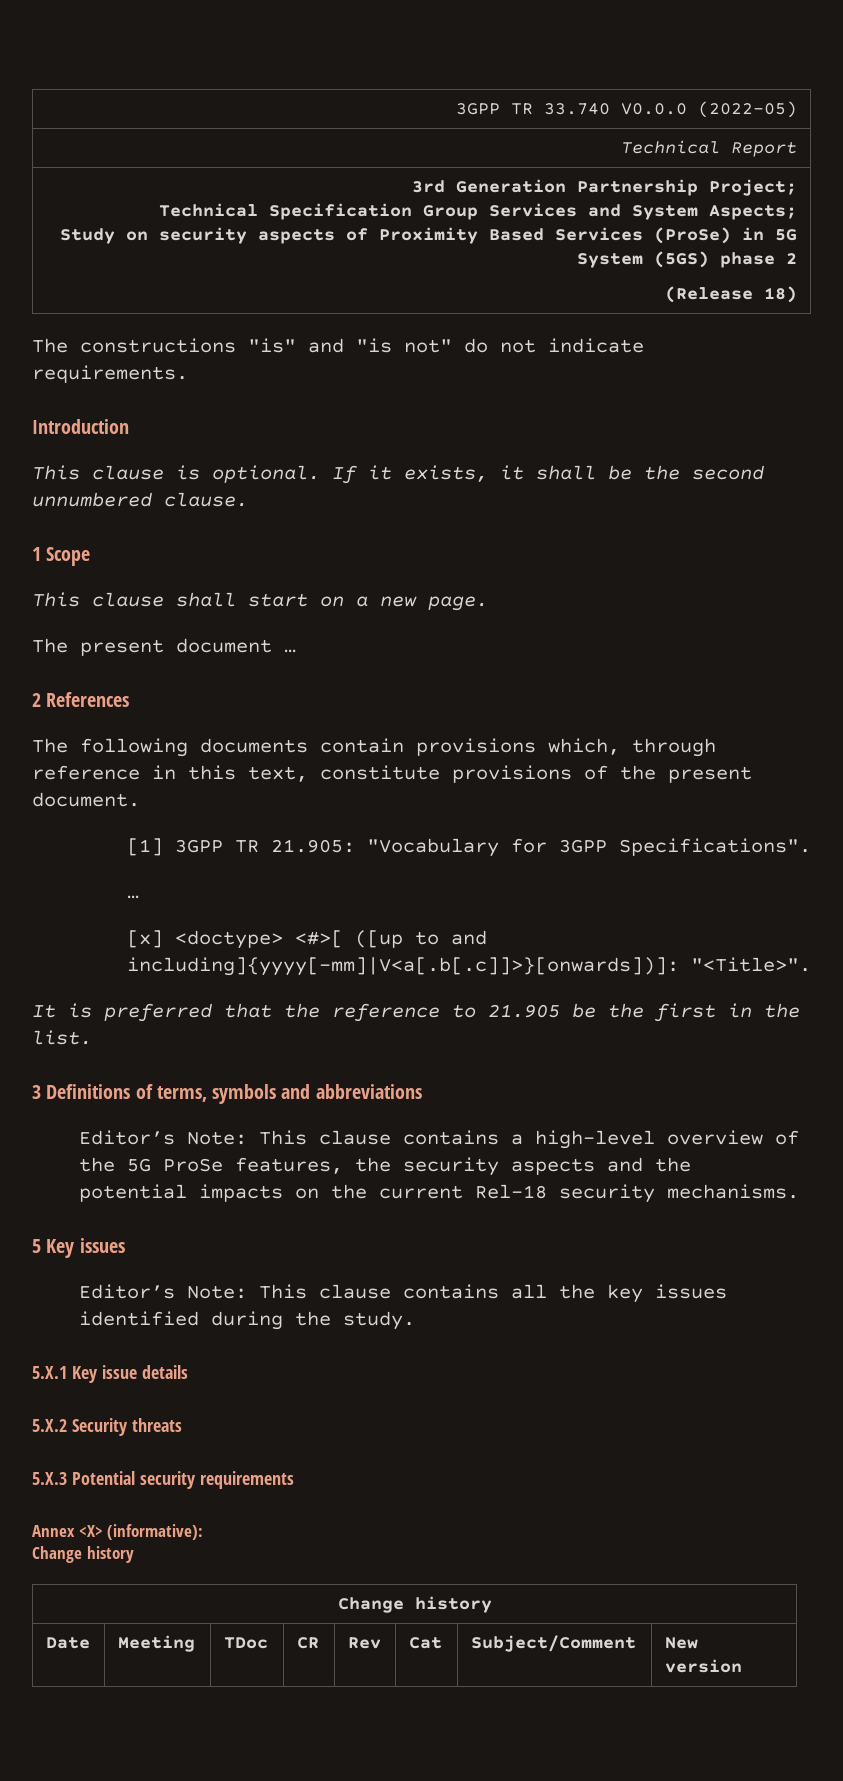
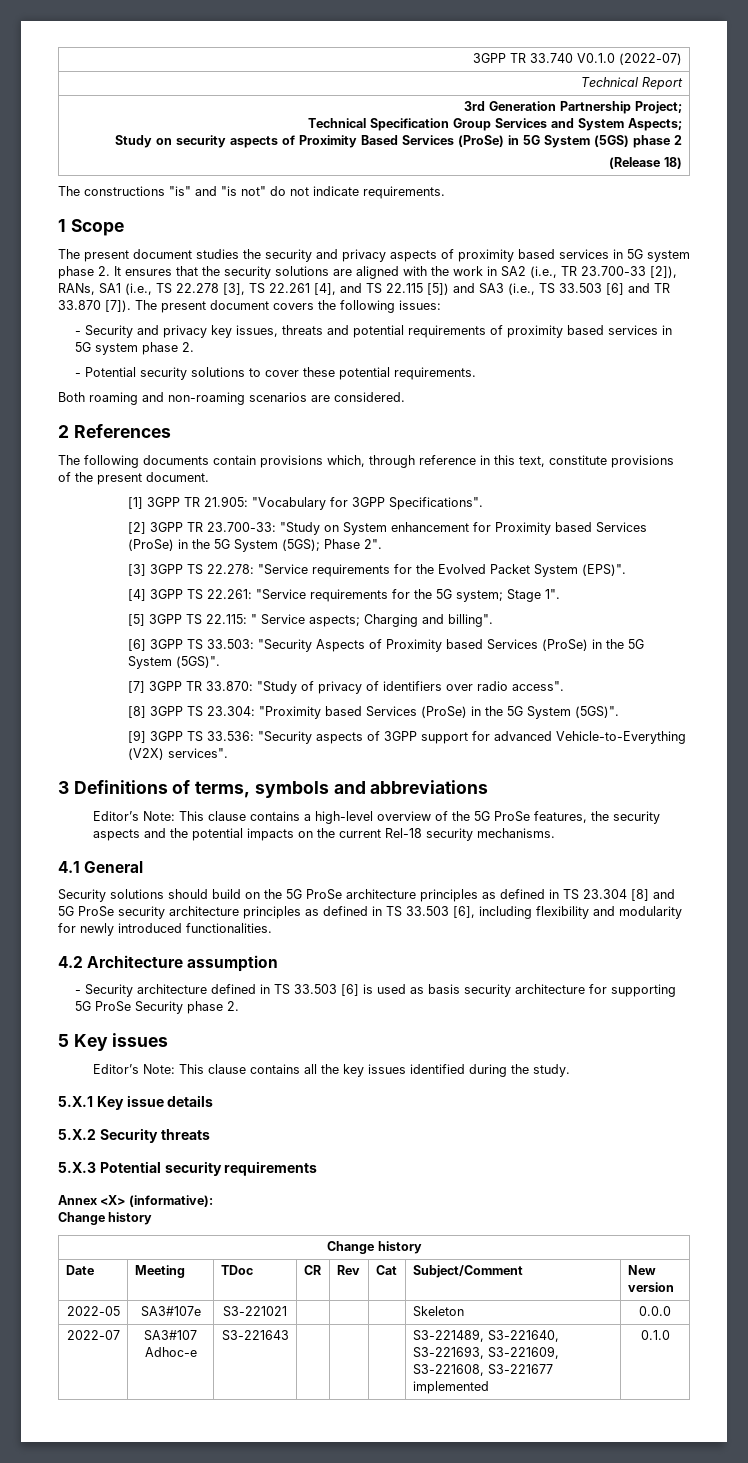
- 3GPP TR 33.740 V0.0.0 (2022-05)
+ 3GPP TR 33.740 V0.1.0 (2022-07)
- Introduction
- This clause is optional. If it exists, it shall be the second unnumbered clause.
  1 Scope
- This clause shall start on a new page.
- The present document …
+ The present document studies the security and privacy aspects of proximity based services in 5G system phase 2. It ensures that the security solutions are aligned with the work in SA2 (i.e., TR 23.700-33 [2]), RANs, SA1 (i.e., TS 22.278 [3], TS 22.261 [4], and TS 22.115 [5]) and SA3 (i.e., TS 33.503 [6] and TR 33.870 [7]). The present document covers the following issues:
+ - Security and privacy key issues, threats and potential requirements of proximity based services in 5G system phase 2.
+ - Potential security solutions to cover these potential requirements.
+ Both roaming and non-roaming scenarios are considered.
  [1] 3GPP TR 21.905: "Vocabulary for 3GPP Specifications".
- …
- [x] <doctype> <#>[ ([up to and including]{yyyy[-mm]|V<a[.b[.c]]>}[onwards])]: "<Title>".
- It is preferred that the reference to 21.905 be the first in the list.
+ [2] 3GPP TR 23.700-33: "Study on System enhancement for Proximity based Services (ProSe) in the 5G System (5GS); Phase 2".
+ [3] 3GPP TS 22.278: "Service requirements for the Evolved Packet System (EPS)".
+ [4] 3GPP TS 22.261: "Service requirements for the 5G system; Stage 1".
+ [5] 3GPP TS 22.115: " Service aspects; Charging and billing".
+ [6] 3GPP TS 33.503: "Security Aspects of Proximity based Services (ProSe) in the 5G System (5GS)".
+ [7] 3GPP TR 33.870: "Study of privacy of identifiers over radio access".
+ [8] 3GPP TS 23.304: "Proximity based Services (ProSe) in the 5G System (5GS)".
+ [9] 3GPP TS 33.536: "Security aspects of 3GPP support for advanced Vehicle-to-Everything (V2X) services".
+ 4.1 General
+ Security solutions should build on the 5G ProSe architecture principles as defined in TS 23.304 [8] and 5G ProSe security architecture principles as defined in TS 33.503 [6], including flexibility and modularity for newly introduced functionalities.
+ 4.2 Architecture assumption
+ - Security architecture defined in TS 33.503 [6] is used as basis security architecture for supporting 5G ProSe Security phase 2.
+ 2022-05 | SA3#107e | S3-221021 | | | | Skeleton | 0.0.0
+ 2022-07 | SA3#107 Adhoc-e | S3-221643 | | | | S3-221489, S3-221640, S3-221693, S3-221609, S3-221608, S3-221677 implemented | 0.1.0

